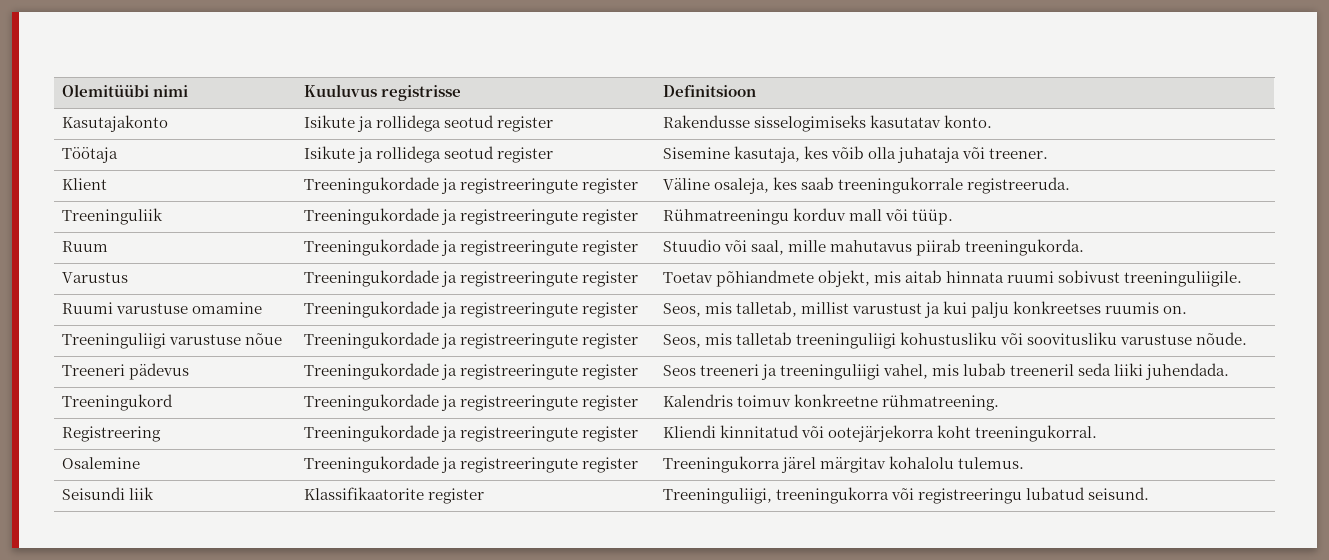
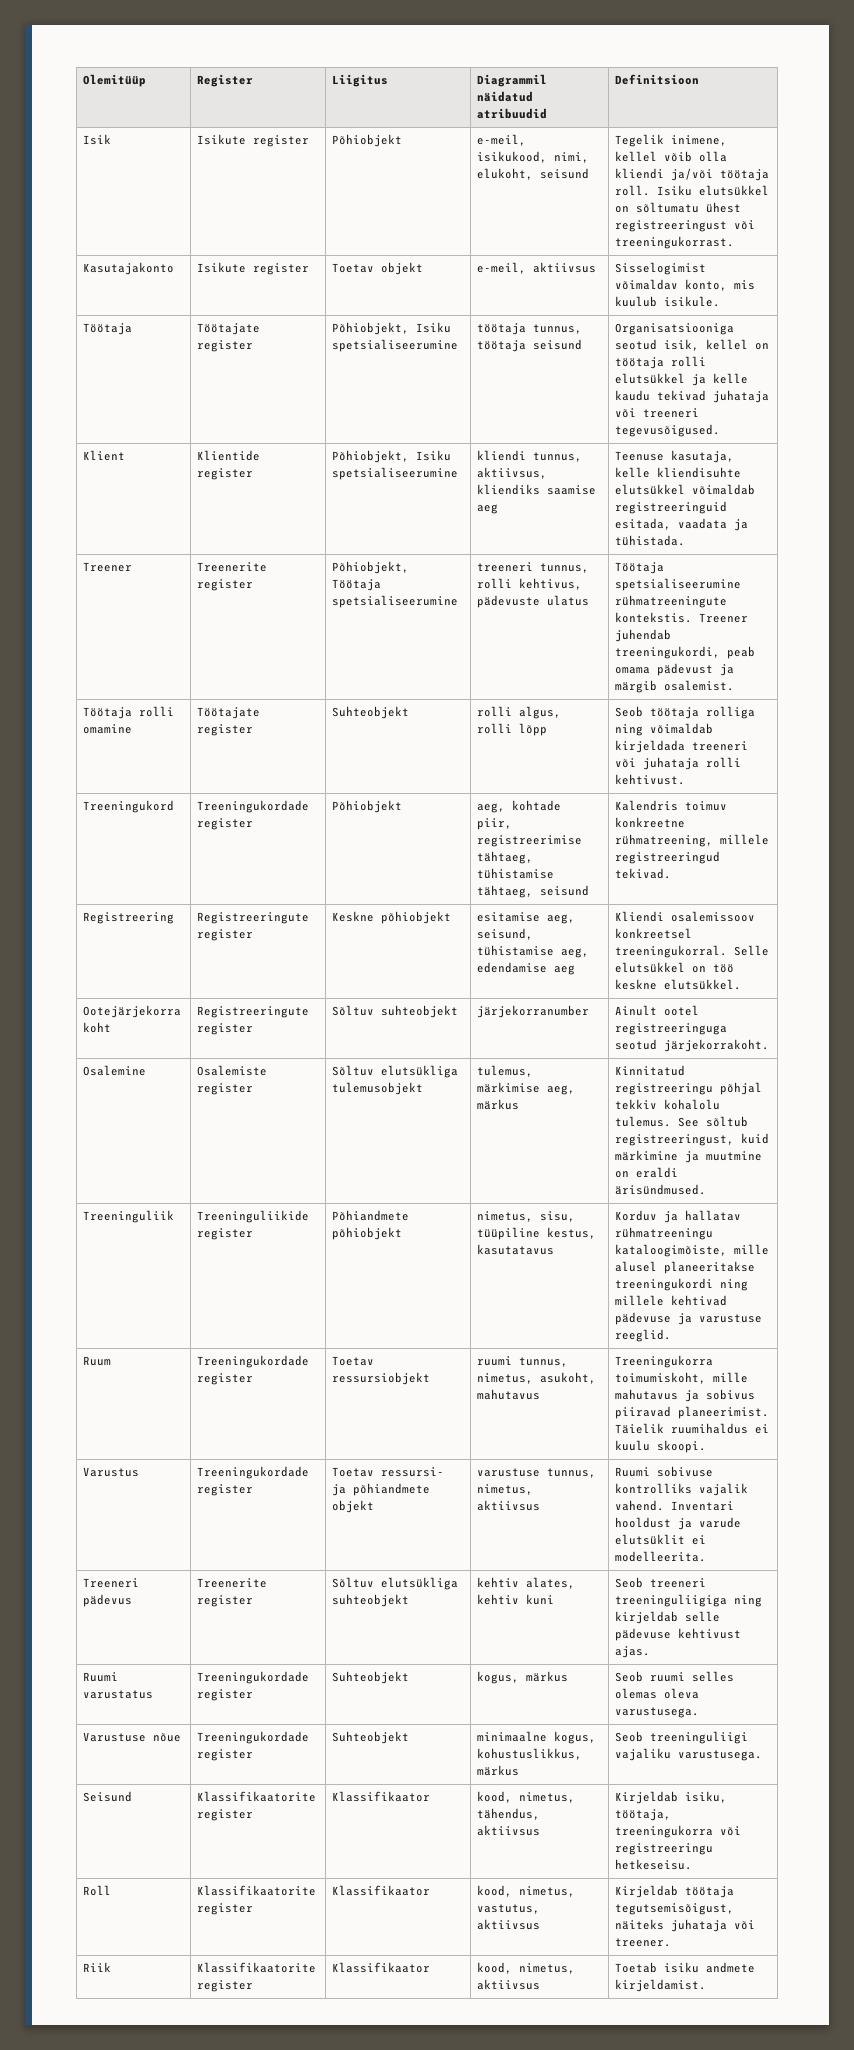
- Olemitüübi nimi | Kuuluvus registrisse | Definitsioon
- Kasutajakonto | Isikute ja rollidega seotud register | Rakendusse sisselogimiseks kasutatav konto.
- Töötaja | Isikute ja rollidega seotud register | Sisemine kasutaja, kes võib olla juhataja või treener.
- Klient | Treeningukordade ja registreeringute register | Väline osaleja, kes saab treeningukorrale registreeruda.
- Treeninguliik | Treeningukordade ja registreeringute register | Rühmatreeningu korduv mall või tüüp.
- Ruum | Treeningukordade ja registreeringute register | Stuudio või saal, mille mahutavus piirab treeningukorda.
- Varustus | Treeningukordade ja registreeringute register | Toetav põhiandmete objekt, mis aitab hinnata ruumi sobivust treeninguliigile.
- Ruumi varustuse omamine | Treeningukordade ja registreeringute register | Seos, mis talletab, millist varustust ja kui palju konkreetses ruumis on.
- Treeninguliigi varustuse nõue | Treeningukordade ja registreeringute register | Seos, mis talletab treeninguliigi kohustusliku või soovitusliku varustuse nõude.
- Treeneri pädevus | Treeningukordade ja registreeringute register | Seos treeneri ja treeninguliigi vahel, mis lubab treeneril seda liiki juhendada.
- Treeningukord | Treeningukordade ja registreeringute register | Kalendris toimuv konkreetne rühmatreening.
- Registreering | Treeningukordade ja registreeringute register | Kliendi kinnitatud või ootejärjekorra koht treeningukorral.
- Osalemine | Treeningukordade ja registreeringute register | Treeningukorra järel märgitav kohalolu tulemus.
- Seisundi liik | Klassifikaatorite register | Treeninguliigi, treeningukorra või registreeringu lubatud seisund.
+ Olemitüüp | Register | Liigitus | Diagrammil näidatud atribuudid | Definitsioon
+ Isik | Isikute register | Põhiobjekt | e-meil, isikukood, nimi, elukoht, seisund | Tegelik inimene, kellel võib olla kliendi ja/või töötaja roll. Isiku elutsükkel on sõltumatu ühest registreeringust või treeningukorrast.
+ Kasutajakonto | Isikute register | Toetav objekt | e-meil, aktiivsus | Sisselogimist võimaldav konto, mis kuulub isikule.
+ Töötaja | Töötajate register | Põhiobjekt, Isiku spetsialiseerumine | töötaja tunnus, töötaja seisund | Organisatsiooniga seotud isik, kellel on töötaja rolli elutsükkel ja kelle kaudu tekivad juhataja või treeneri tegevusõigused.
+ Klient | Klientide register | Põhiobjekt, Isiku spetsialiseerumine | kliendi tunnus, aktiivsus, kliendiks saamise aeg | Teenuse kasutaja, kelle kliendisuhte elutsükkel võimaldab registreeringuid esitada, vaadata ja tühistada.
+ Treener | Treenerite register | Põhiobjekt, Töötaja spetsialiseerumine | treeneri tunnus, rolli kehtivus, pädevuste ulatus | Töötaja spetsialiseerumine rühmatreeningute kontekstis. Treener juhendab treeningukordi, peab omama pädevust ja märgib osalemist.
+ Töötaja rolli omamine | Töötajate register | Suhteobjekt | rolli algus, rolli lõpp | Seob töötaja rolliga ning võimaldab kirjeldada treeneri või juhataja rolli kehtivust.
+ Treeningukord | Treeningukordade register | Põhiobjekt | aeg, kohtade piir, registreerimise tähtaeg, tühistamise tähtaeg, seisund | Kalendris toimuv konkreetne rühmatreening, millele registreeringud tekivad.
+ Registreering | Registreeringute register | Keskne põhiobjekt | esitamise aeg, seisund, tühistamise aeg, edendamise aeg | Kliendi osalemissoov konkreetsel treeningukorral. Selle elutsükkel on töö keskne elutsükkel.
+ Ootejärjekorra koht | Registreeringute register | Sõltuv suhteobjekt | järjekorranumber | Ainult ootel registreeringuga seotud järjekorrakoht.
+ Osalemine | Osalemiste register | Sõltuv elutsükliga tulemusobjekt | tulemus, märkimise aeg, märkus | Kinnitatud registreeringu põhjal tekkiv kohalolu tulemus. See sõltub registreeringust, kuid märkimine ja muutmine on eraldi ärisündmused.
+ Treeninguliik | Treeninguliikide register | Põhiandmete põhiobjekt | nimetus, sisu, tüüpiline kestus, kasutatavus | Korduv ja hallatav rühmatreeningu kataloogimõiste, mille alusel planeeritakse treeningukordi ning millele kehtivad pädevuse ja varustuse reeglid.
+ Ruum | Treeningukordade register | Toetav ressursiobjekt | ruumi tunnus, nimetus, asukoht, mahutavus | Treeningukorra toimumiskoht, mille mahutavus ja sobivus piiravad planeerimist. Täielik ruumihaldus ei kuulu skoopi.
+ Varustus | Treeningukordade register | Toetav ressursi- ja põhiandmete objekt | varustuse tunnus, nimetus, aktiivsus | Ruumi sobivuse kontrolliks vajalik vahend. Inventari hooldust ja varude elutsüklit ei modelleerita.
+ Treeneri pädevus | Treenerite register | Sõltuv elutsükliga suhteobjekt | kehtiv alates, kehtiv kuni | Seob treeneri treeninguliigiga ning kirjeldab selle pädevuse kehtivust ajas.
+ Ruumi varustatus | Treeningukordade register | Suhteobjekt | kogus, märkus | Seob ruumi selles olemas oleva varustusega.
+ Varustuse nõue | Treeningukordade register | Suhteobjekt | minimaalne kogus, kohustuslikkus, märkus | Seob treeninguliigi vajaliku varustusega.
+ Seisund | Klassifikaatorite register | Klassifikaator | kood, nimetus, tähendus, aktiivsus | Kirjeldab isiku, töötaja, treeningukorra või registreeringu hetkeseisu.
+ Roll | Klassifikaatorite register | Klassifikaator | kood, nimetus, vastutus, aktiivsus | Kirjeldab töötaja tegutsemisõigust, näiteks juhataja või treener.
+ Riik | Klassifikaatorite register | Klassifikaator | kood, nimetus, aktiivsus | Toetab isiku andmete kirjeldamist.

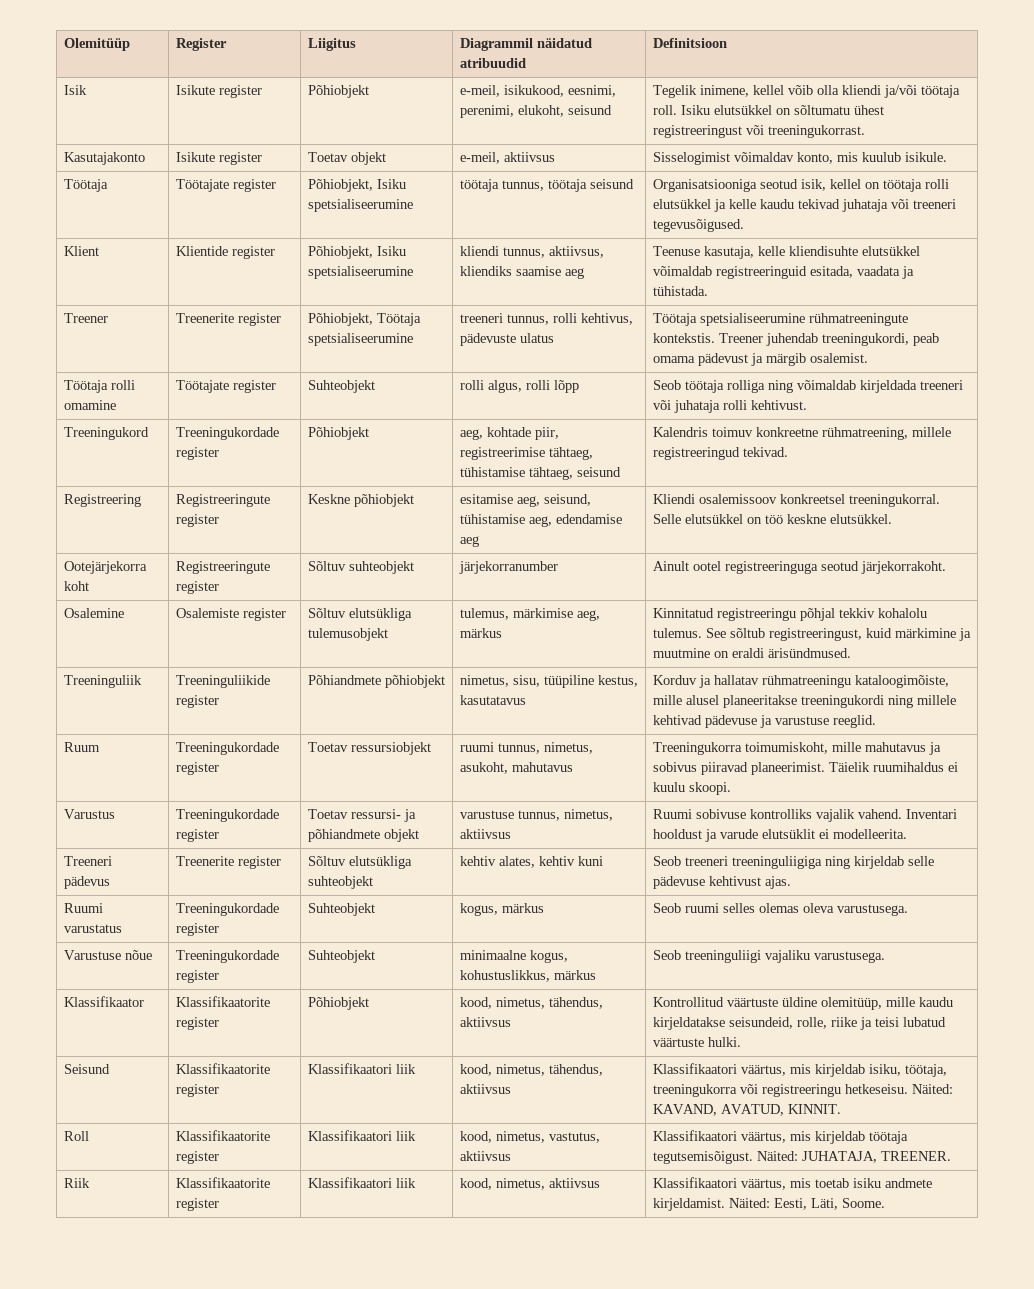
- Isik | Isikute register | Põhiobjekt | e-meil, isikukood, nimi, elukoht, seisund | Tegelik inimene, kellel võib olla kliendi ja/või töötaja roll. Isiku elutsükkel on sõltumatu ühest registreeringust või treeningukorrast.
+ Isik | Isikute register | Põhiobjekt | e-meil, isikukood, eesnimi, perenimi, elukoht, seisund | Tegelik inimene, kellel võib olla kliendi ja/või töötaja roll. Isiku elutsükkel on sõltumatu ühest registreeringust või treeningukorrast.
- Seisund | Klassifikaatorite register | Klassifikaator | kood, nimetus, tähendus, aktiivsus | Kirjeldab isiku, töötaja, treeningukorra või registreeringu hetkeseisu.
+ Klassifikaator | Klassifikaatorite register | Põhiobjekt | kood, nimetus, tähendus, aktiivsus | Kontrollitud väärtuste üldine olemitüüp, mille kaudu kirjeldatakse seisundeid, rolle, riike ja teisi lubatud väärtuste hulki.
+ Seisund | Klassifikaatorite register | Klassifikaatori liik | kood, nimetus, tähendus, aktiivsus | Klassifikaatori väärtus, mis kirjeldab isiku, töötaja, treeningukorra või registreeringu hetkeseisu. Näited: KAVAND, AVATUD, KINNIT.
- Roll | Klassifikaatorite register | Klassifikaator | kood, nimetus, vastutus, aktiivsus | Kirjeldab töötaja tegutsemisõigust, näiteks juhataja või treener.
+ Roll | Klassifikaatorite register | Klassifikaatori liik | kood, nimetus, vastutus, aktiivsus | Klassifikaatori väärtus, mis kirjeldab töötaja tegutsemisõigust. Näited: JUHATAJA, TREENER.
- Riik | Klassifikaatorite register | Klassifikaator | kood, nimetus, aktiivsus | Toetab isiku andmete kirjeldamist.
+ Riik | Klassifikaatorite register | Klassifikaatori liik | kood, nimetus, aktiivsus | Klassifikaatori väärtus, mis toetab isiku andmete kirjeldamist. Näited: Eesti, Läti, Soome.

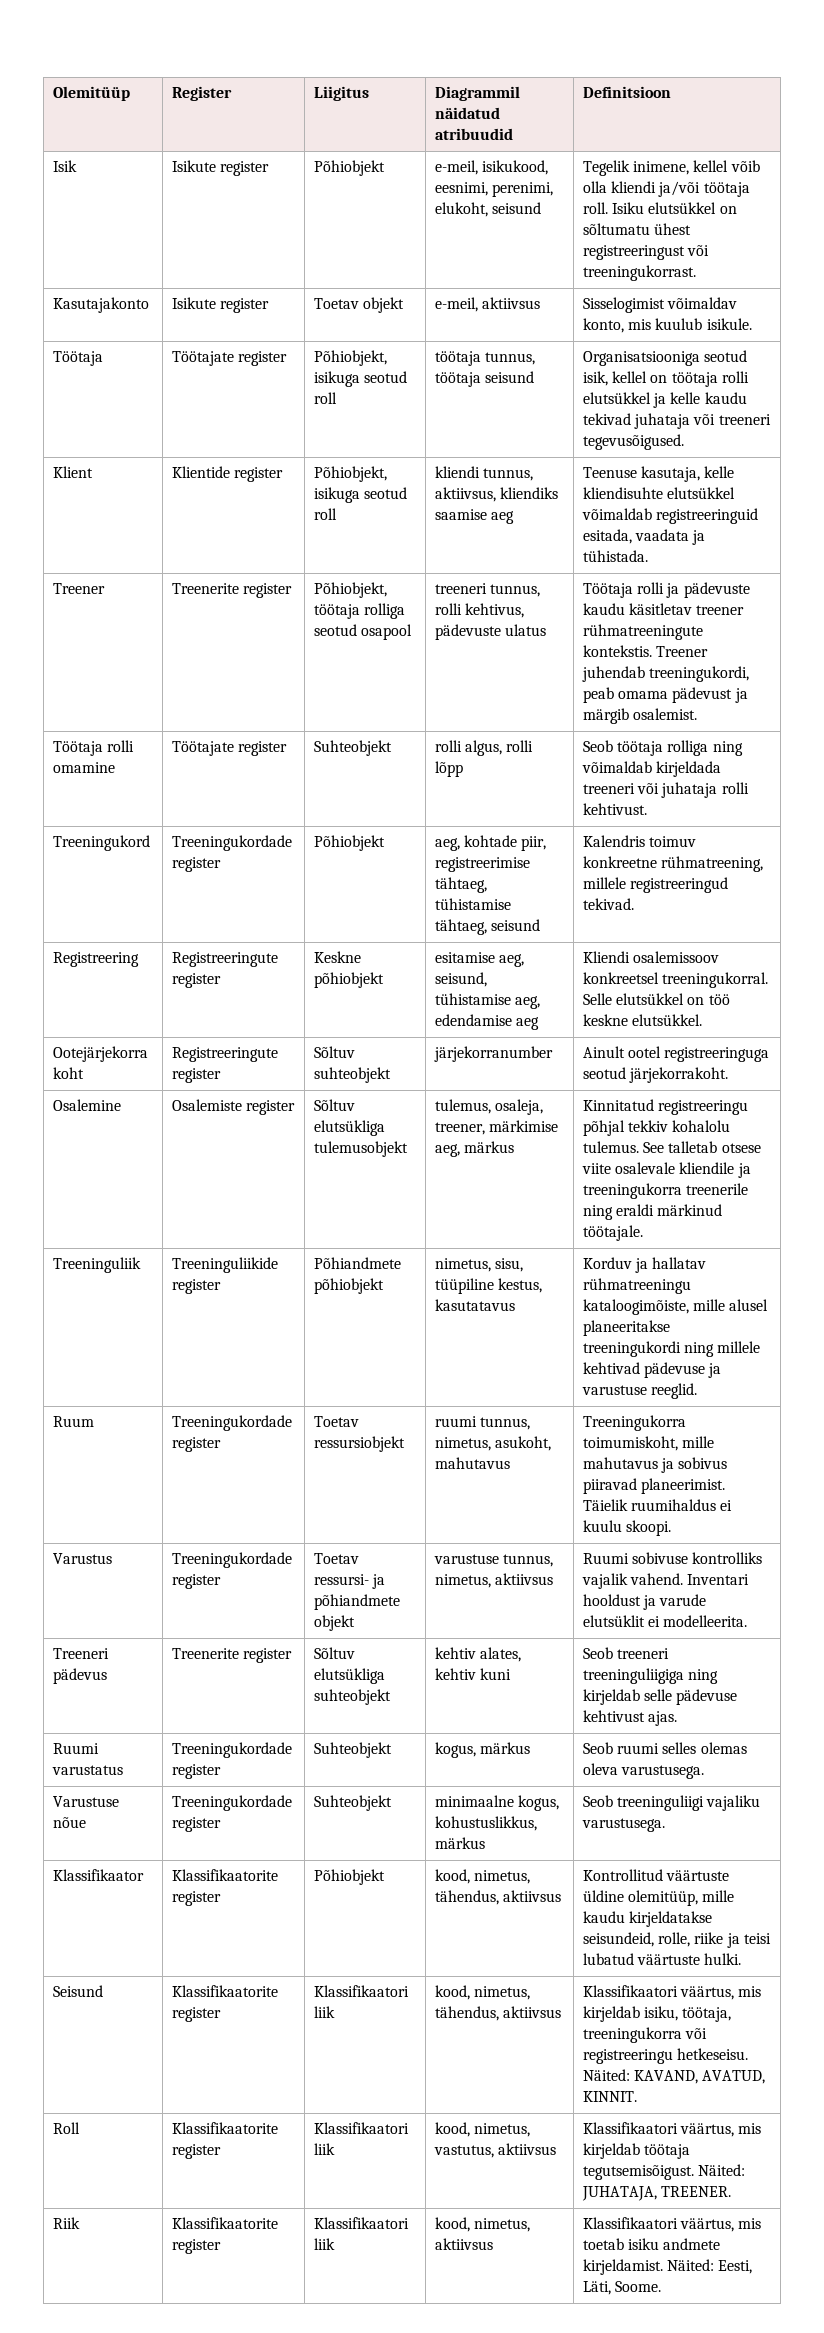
- Töötaja | Töötajate register | Põhiobjekt, Isiku spetsialiseerumine | töötaja tunnus, töötaja seisund | Organisatsiooniga seotud isik, kellel on töötaja rolli elutsükkel ja kelle kaudu tekivad juhataja või treeneri tegevusõigused.
+ Töötaja | Töötajate register | Põhiobjekt, isikuga seotud roll | töötaja tunnus, töötaja seisund | Organisatsiooniga seotud isik, kellel on töötaja rolli elutsükkel ja kelle kaudu tekivad juhataja või treeneri tegevusõigused.
- Klient | Klientide register | Põhiobjekt, Isiku spetsialiseerumine | kliendi tunnus, aktiivsus, kliendiks saamise aeg | Teenuse kasutaja, kelle kliendisuhte elutsükkel võimaldab registreeringuid esitada, vaadata ja tühistada.
+ Klient | Klientide register | Põhiobjekt, isikuga seotud roll | kliendi tunnus, aktiivsus, kliendiks saamise aeg | Teenuse kasutaja, kelle kliendisuhte elutsükkel võimaldab registreeringuid esitada, vaadata ja tühistada.
- Treener | Treenerite register | Põhiobjekt, Töötaja spetsialiseerumine | treeneri tunnus, rolli kehtivus, pädevuste ulatus | Töötaja spetsialiseerumine rühmatreeningute kontekstis. Treener juhendab treeningukordi, peab omama pädevust ja märgib osalemist.
+ Treener | Treenerite register | Põhiobjekt, töötaja rolliga seotud osapool | treeneri tunnus, rolli kehtivus, pädevuste ulatus | Töötaja rolli ja pädevuste kaudu käsitletav treener rühmatreeningute kontekstis. Treener juhendab treeningukordi, peab omama pädevust ja märgib osalemist.
- Osalemine | Osalemiste register | Sõltuv elutsükliga tulemusobjekt | tulemus, märkimise aeg, märkus | Kinnitatud registreeringu põhjal tekkiv kohalolu tulemus. See sõltub registreeringust, kuid märkimine ja muutmine on eraldi ärisündmused.
+ Osalemine | Osalemiste register | Sõltuv elutsükliga tulemusobjekt | tulemus, osaleja, treener, märkimise aeg, märkus | Kinnitatud registreeringu põhjal tekkiv kohalolu tulemus. See talletab otsese viite osalevale kliendile ja treeningukorra treenerile ning eraldi märkinud töötajale.

